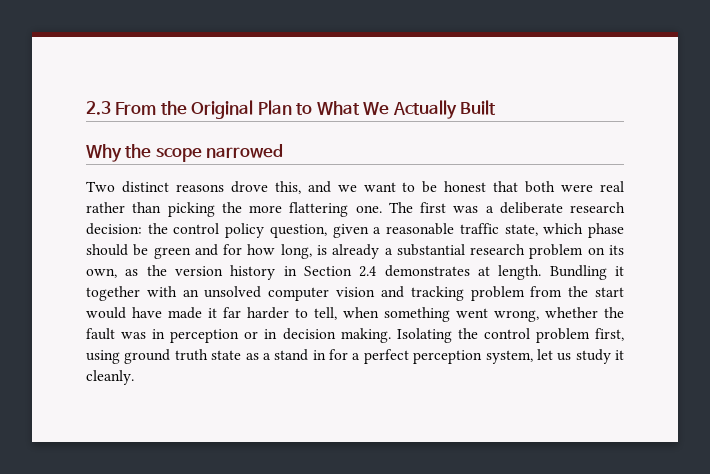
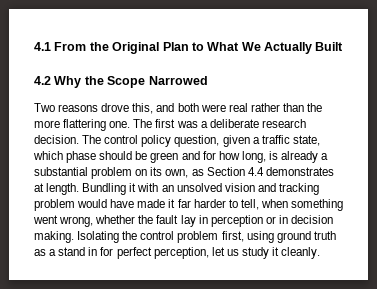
- 2.3 From the Original Plan to What We Actually Built
+ 4.1 From the Original Plan to What We Actually Built
- Why the scope narrowed
+ 4.2 Why the Scope Narrowed
- Two distinct reasons drove this, and we want to be honest that both were real rather than picking the more flattering one.
+ Two reasons drove this, and both were real rather than the more flattering one.
- The first was a deliberate research decision: the control policy question, given a reasonable traffic state, which phase should be green and for how long, is already a substantial research problem on its own, as the version history in Section 2.4 demonstrates at length.
+ The first was a deliberate research decision. The control policy question, given a traffic state, which phase should be green and for how long, is already a substantial problem on its own, as Section 4.4 demonstrates at length.
- Bundling it together with an unsolved computer vision and tracking problem from the start would have made it far harder to tell, when something went wrong, whether the fault was in perception or in decision making.
+ Bundling it with an unsolved vision and tracking problem would have made it far harder to tell, when something went wrong, whether the fault lay in perception or in decision making.
- Isolating the control problem first, using ground truth state as a stand in for a perfect perception system, let us study it cleanly.
+ Isolating the control problem first, using ground truth as a stand in for perfect perception, let us study it cleanly.

